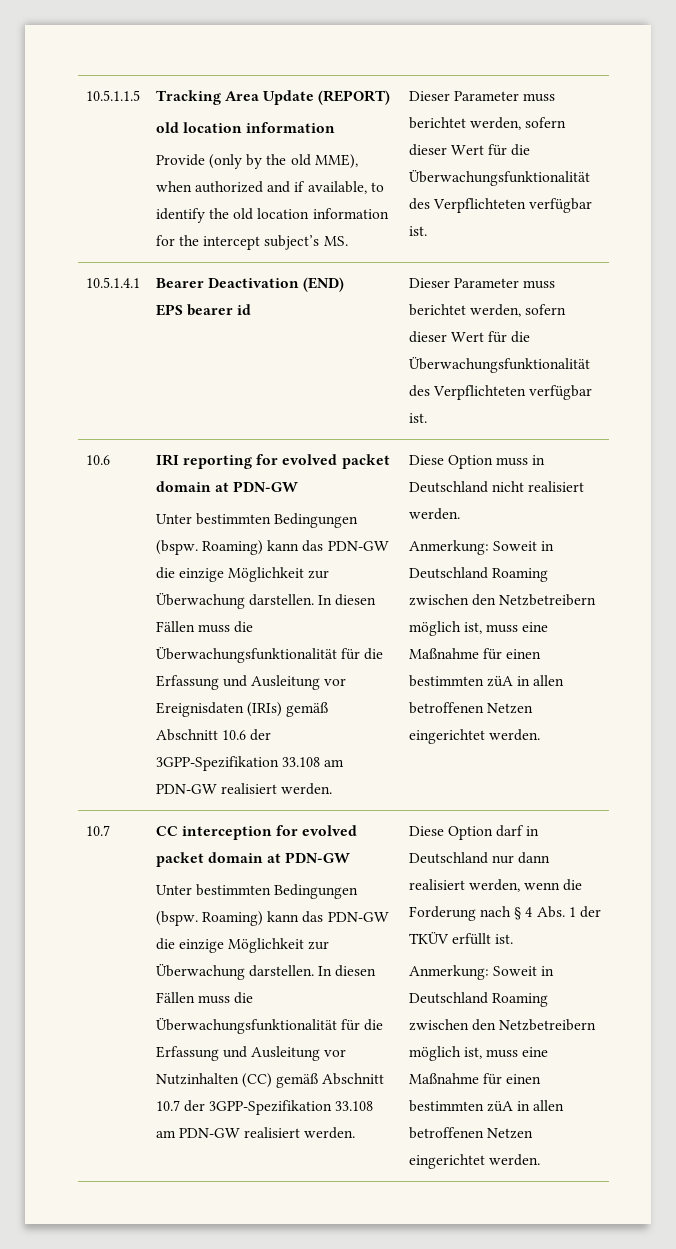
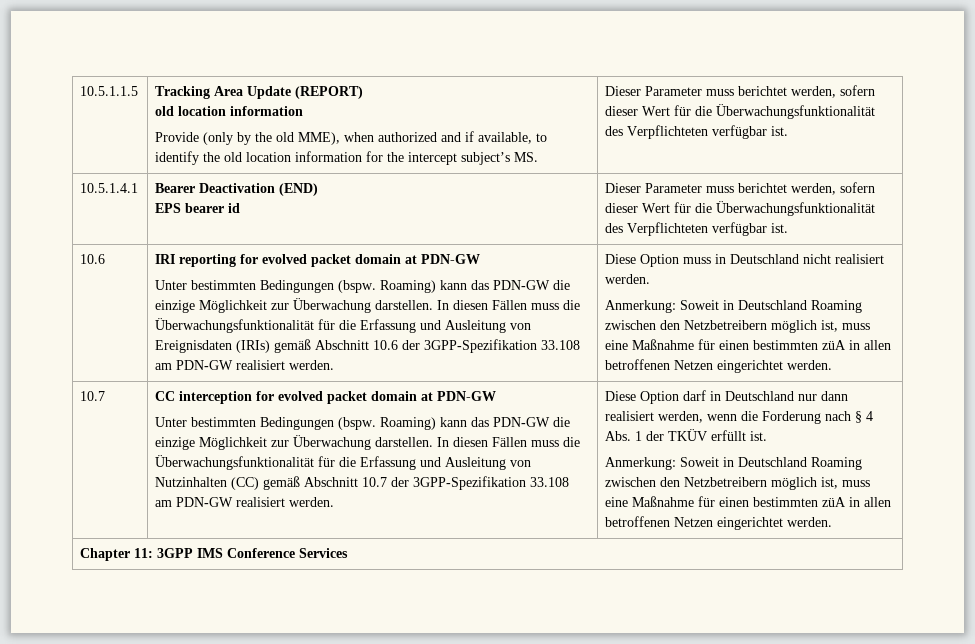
- In diesen Fällen muss die Überwachungsfunktionalität für die Erfassung und Ausleitung vor Ereignisdaten (IRIs) gemäß Abschnitt 10.6 der 3GPP-Spezifikation 33.108 am PDN-GW realisiert werden.
+ In diesen Fällen muss die Überwachungsfunktionalität für die Erfassung und Ausleitung von Ereignisdaten (IRIs) gemäß Abschnitt 10.6 der 3GPP-Spezifikation 33.108 am PDN-GW realisiert werden.
- In diesen Fällen muss die Überwachungsfunktionalität für die Erfassung und Ausleitung vor Nutzinhalten (CC) gemäß Abschnitt 10.7 der 3GPP-Spezifikation 33.108 am PDN-GW realisiert werden.
+ In diesen Fällen muss die Überwachungsfunktionalität für die Erfassung und Ausleitung von Nutzinhalten (CC) gemäß Abschnitt 10.7 der 3GPP-Spezifikation 33.108 am PDN-GW realisiert werden.
+ Chapter 11: 3GPP IMS Conference Services

